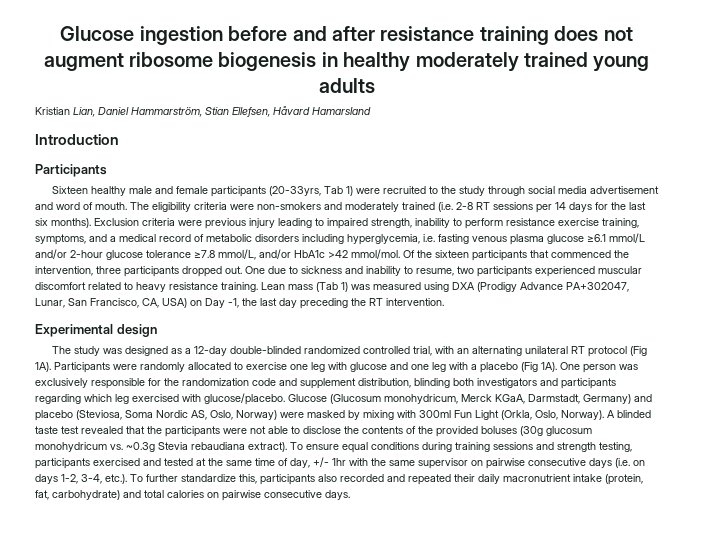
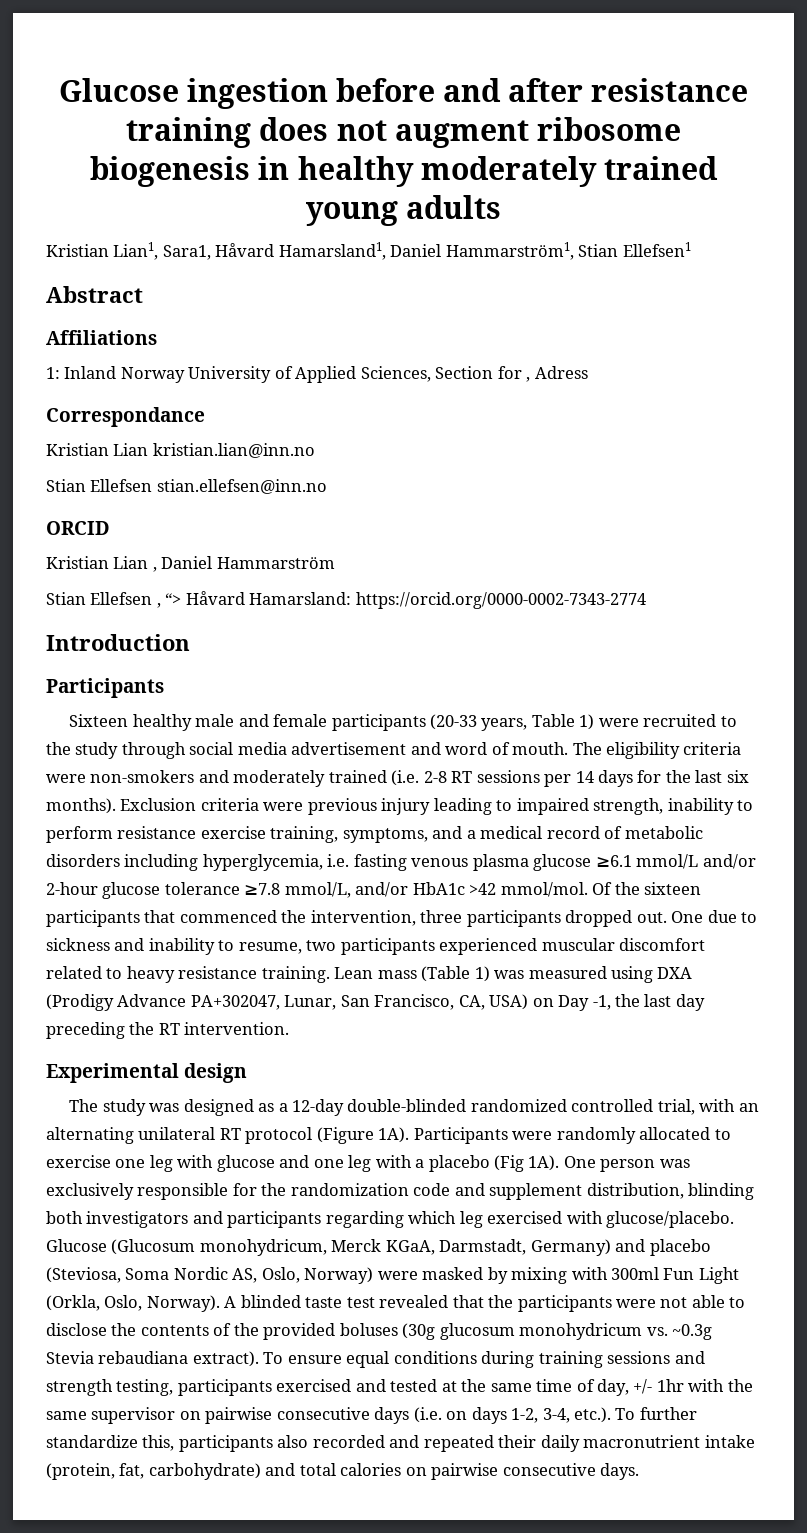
- Kristian Lian, Daniel Hammarström, Stian Ellefsen, Håvard Hamarsland
+ Kristian Lian1, Sara1, Håvard Hamarsland1, Daniel Hammarström1, Stian Ellefsen1
+ Abstract
+ Affiliations
+ 1: Inland Norway University of Applied Sciences, Section for , Adress
+ Correspondance
+ Kristian Lian kristian.lian@inn.no
+ Stian Ellefsen stian.ellefsen@inn.no
+ ORCID
+ Kristian Lian , Daniel Hammarström
+ Stian Ellefsen , “> Håvard Hamarsland: https://orcid.org/0000-0002-7343-2774
- Sixteen healthy male and female participants (20-33yrs, Tab 1) were recruited to the study through social media advertisement and word of mouth.
+ Sixteen healthy male and female participants (20-33 years, Table 1) were recruited to the study through social media advertisement and word of mouth.
- Lean mass (Tab 1) was measured using DXA (Prodigy Advance PA+302047, Lunar, San Francisco, CA, USA) on Day -1, the last day preceding the RT intervention.
+ Lean mass (Table 1) was measured using DXA (Prodigy Advance PA+302047, Lunar, San Francisco, CA, USA) on Day -1, the last day preceding the RT intervention.
- The study was designed as a 12-day double-blinded randomized controlled trial, with an alternating unilateral RT protocol (Fig 1A).
+ The study was designed as a 12-day double-blinded randomized controlled trial, with an alternating unilateral RT protocol (Figure 1A).

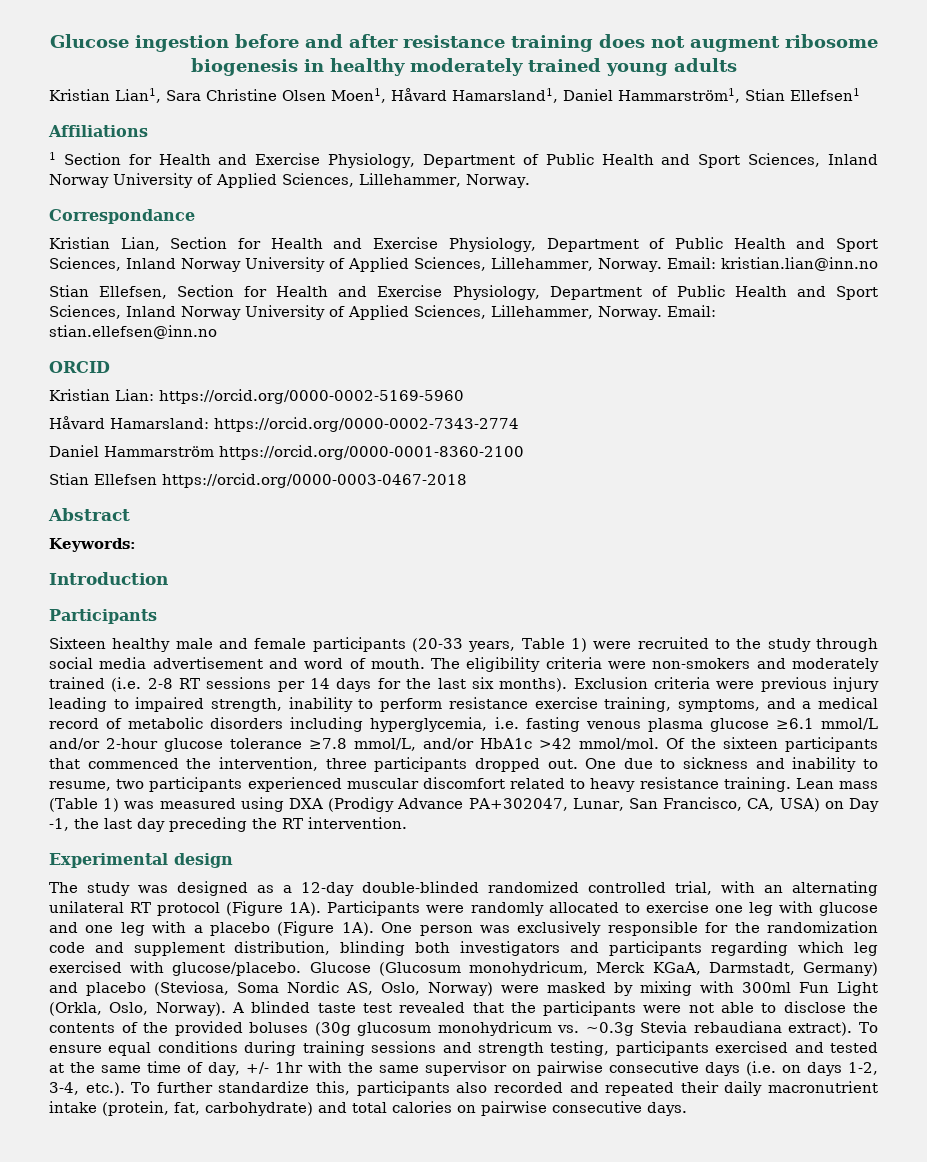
- Kristian Lian1, Sara1, Håvard Hamarsland1, Daniel Hammarström1, Stian Ellefsen1
+ Kristian Lian1, Sara Christine Olsen Moen1, Håvard Hamarsland1, Daniel Hammarström1, Stian Ellefsen1
- Abstract
- 1: Inland Norway University of Applied Sciences, Section for , Adress
+ 1 Section for Health and Exercise Physiology, Department of Public Health and Sport Sciences, Inland Norway University of Applied Sciences, Lillehammer, Norway.
  Correspondance
- Kristian Lian kristian.lian@inn.no
- Stian Ellefsen stian.ellefsen@inn.no
+ Kristian Lian, Section for Health and Exercise Physiology, Department of Public Health and Sport Sciences, Inland Norway University of Applied Sciences, Lillehammer, Norway. Email: kristian.lian@inn.no
+ Stian Ellefsen, Section for Health and Exercise Physiology, Department of Public Health and Sport Sciences, Inland Norway University of Applied Sciences, Lillehammer, Norway. Email: stian.ellefsen@inn.no
  ORCID
- Kristian Lian , Daniel Hammarström
- Stian Ellefsen , “> Håvard Hamarsland: https://orcid.org/0000-0002-7343-2774
+ Kristian Lian: https://orcid.org/0000-0002-5169-5960
+ Håvard Hamarsland: https://orcid.org/0000-0002-7343-2774
+ Daniel Hammarström https://orcid.org/0000-0001-8360-2100
+ Stian Ellefsen https://orcid.org/0000-0003-0467-2018
+ Abstract
+ Keywords:
- Participants were randomly allocated to exercise one leg with glucose and one leg with a placebo (Fig 1A).
+ Participants were randomly allocated to exercise one leg with glucose and one leg with a placebo (Figure 1A).

